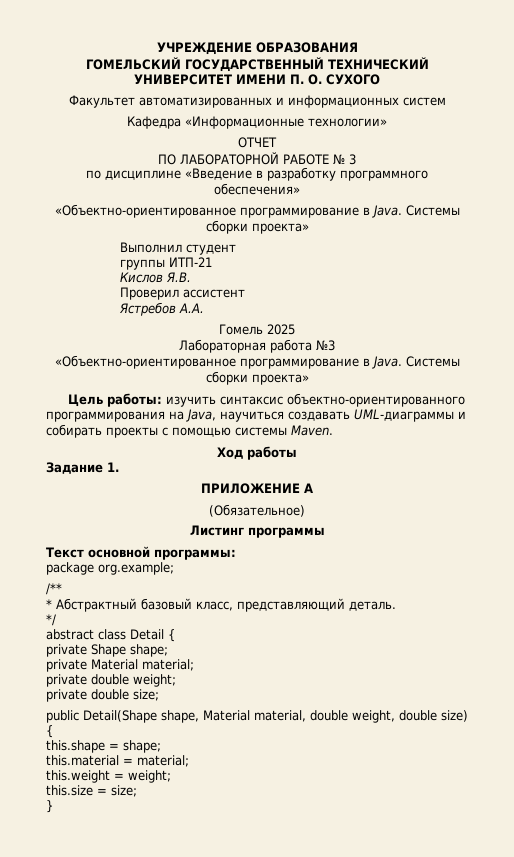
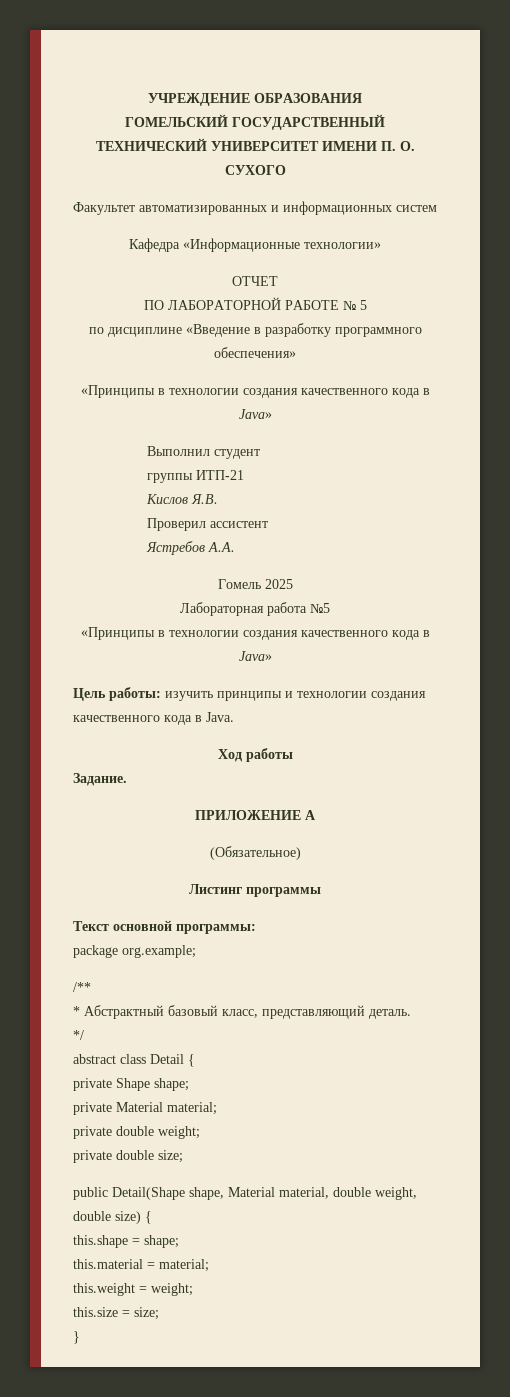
- ПО ЛАБОРАТОРНОЙ РАБОТЕ № 3
+ ПО ЛАБОРАТОРНОЙ РАБОТЕ № 5
  по дисциплине «Введение в разработку программного обеспечения»
- «Объектно-ориентированное программирование в Java. Системы сборки проекта»
+ «Принципы в технологии создания качественного кода в Java»
- Лабораторная работа №3
- «Объектно-ориентированное программирование в Java. Системы сборки проекта»
- Цель работы: изучить синтаксис объектно-ориентированного программирования на Java, научиться создавать UML-диаграммы и собирать проекты с помощью системы Maven.
+ Лабораторная работа №5
+ «Принципы в технологии создания качественного кода в Java»
+ Цель работы: изучить принципы и технологии создания качественного кода в Java.
- Задание 1.
+ Задание.

